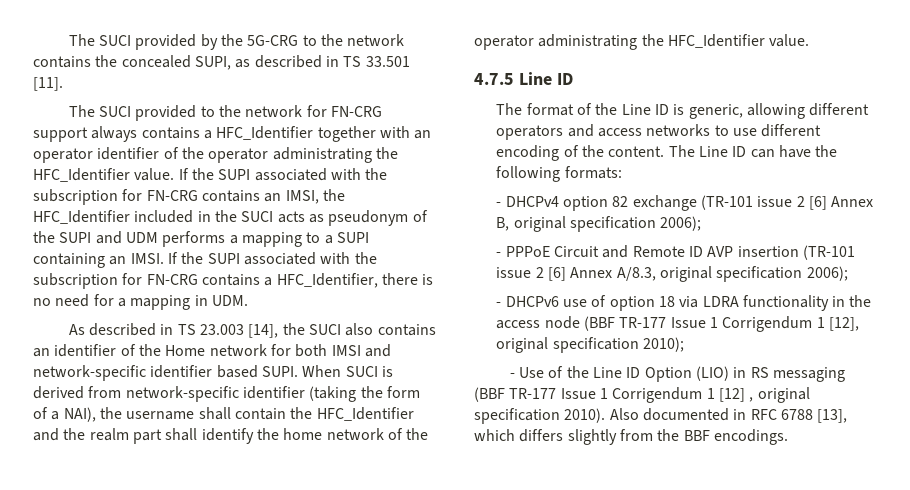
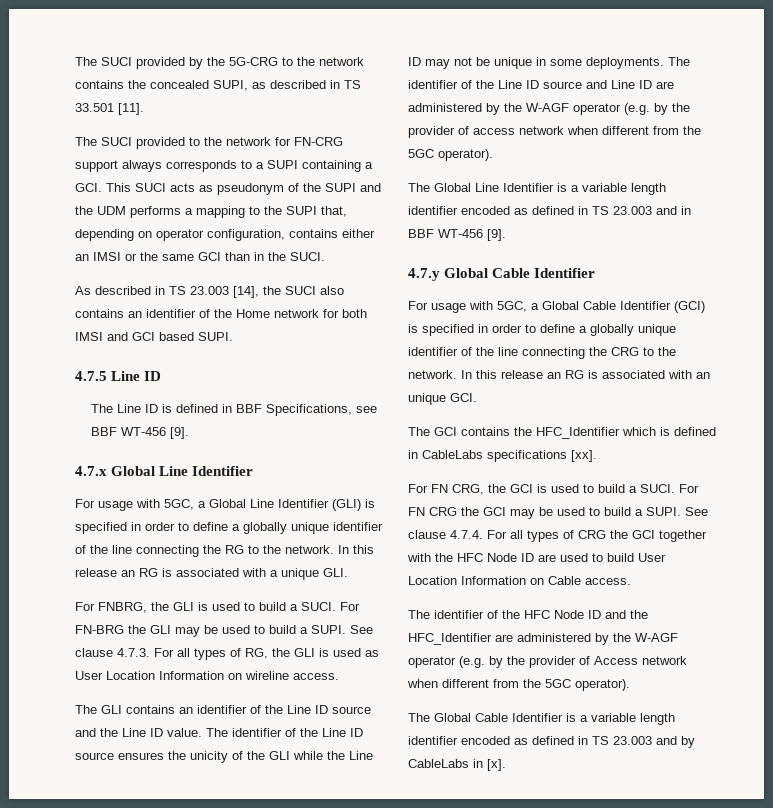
- The SUCI provided to the network for FN-CRG support always contains a HFC_Identifier together with an operator identifier of the operator administrating the HFC_Identifier value. If the SUPI associated with the subscription for FN-CRG contains an IMSI, the HFC_Identifier included in the SUCI acts as pseudonym of the SUPI and UDM performs a mapping to a SUPI containing an IMSI. If the SUPI associated with the subscription for FN-CRG contains a HFC_Identifier, there is no need for a mapping in UDM.
+ The SUCI provided to the network for FN-CRG support always corresponds to a SUPI containing a GCI. This SUCI acts as pseudonym of the SUPI and the UDM performs a mapping to the SUPI that, depending on operator configuration, contains either an IMSI or the same GCI than in the SUCI.
- As described in TS 23.003 [14], the SUCI also contains an identifier of the Home network for both IMSI and network-specific identifier based SUPI. When SUCI is derived from network-specific identifier (taking the form of a NAI), the username shall contain the HFC_Identifier and the realm part shall identify the home network of the operator administrating the HFC_Identifier value.
+ As described in TS 23.003 [14], the SUCI also contains an identifier of the Home network for both IMSI and GCI based SUPI.
  4.7.5 Line ID
- The format of the Line ID is generic, allowing different operators and access networks to use different encoding of the content. The Line ID can have the following formats:
- - DHCPv4 option 82 exchange (TR-101 issue 2 [6] Annex B, original specification 2006);
- - PPPoE Circuit and Remote ID AVP insertion (TR-101 issue 2 [6] Annex A/8.3, original specification 2006);
- - DHCPv6 use of option 18 via LDRA functionality in the access node (BBF TR-177 Issue 1 Corrigendum 1 [12], original specification 2010);
- - Use of the Line ID Option (LIO) in RS messaging (BBF TR-177 Issue 1 Corrigendum 1 [12] , original specification 2010). Also documented in RFC 6788 [13], which differs slightly from the BBF encodings.
+ The Line ID is defined in BBF Specifications, see BBF WT-456 [9].
+ 4.7.x Global Line Identifier
+ For usage with 5GC, a Global Line Identifier (GLI) is specified in order to define a globally unique identifier of the line connecting the RG to the network. In this release an RG is associated with a unique GLI.
+ For FNBRG, the GLI is used to build a SUCI. For FN-BRG the GLI may be used to build a SUPI. See clause 4.7.3. For all types of RG, the GLI is used as User Location Information on wireline access.
+ The GLI contains an identifier of the Line ID source and the Line ID value. The identifier of the Line ID source ensures the unicity of the GLI while the Line ID may not be unique in some deployments. The identifier of the Line ID source and Line ID are administered by the W-AGF operator (e.g. by the provider of access network when different from the 5GC operator).
+ The Global Line Identifier is a variable length identifier encoded as defined in TS 23.003 and in BBF WT-456 [9].
+ 4.7.y Global Cable Identifier
+ For usage with 5GC, a Global Cable Identifier (GCI) is specified in order to define a globally unique identifier of the line connecting the CRG to the network. In this release an RG is associated with an unique GCI.
+ The GCI contains the HFC_Identifier which is defined in CableLabs specifications [xx].
+ For FN CRG, the GCI is used to build a SUCI. For FN CRG the GCI may be used to build a SUPI. See clause 4.7.4. For all types of CRG the GCI together with the HFC Node ID are used to build User Location Information on Cable access.
+ The identifier of the HFC Node ID and the HFC_Identifier are administered by the W-AGF operator (e.g. by the provider of Access network when different from the 5GC operator).
+ The Global Cable Identifier is a variable length identifier encoded as defined in TS 23.003 and by CableLabs in [x].

